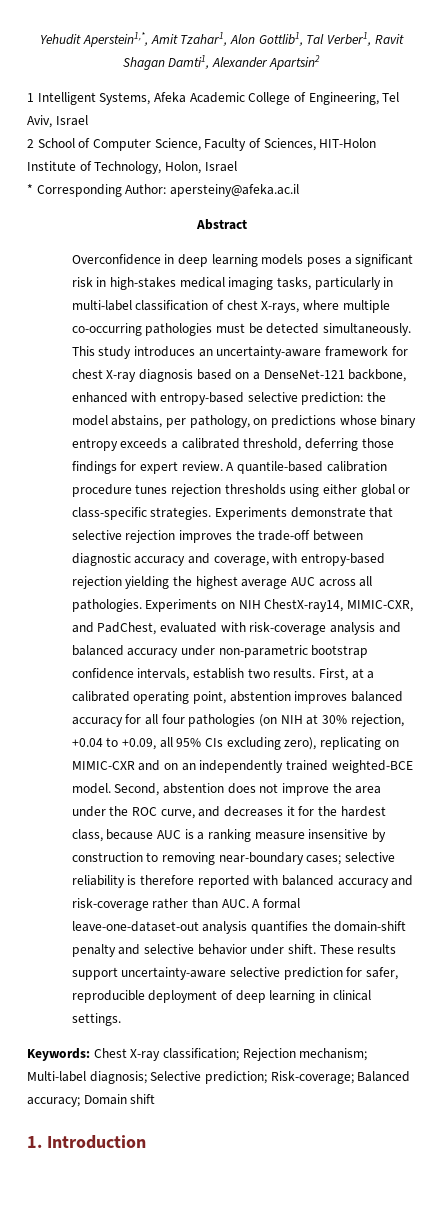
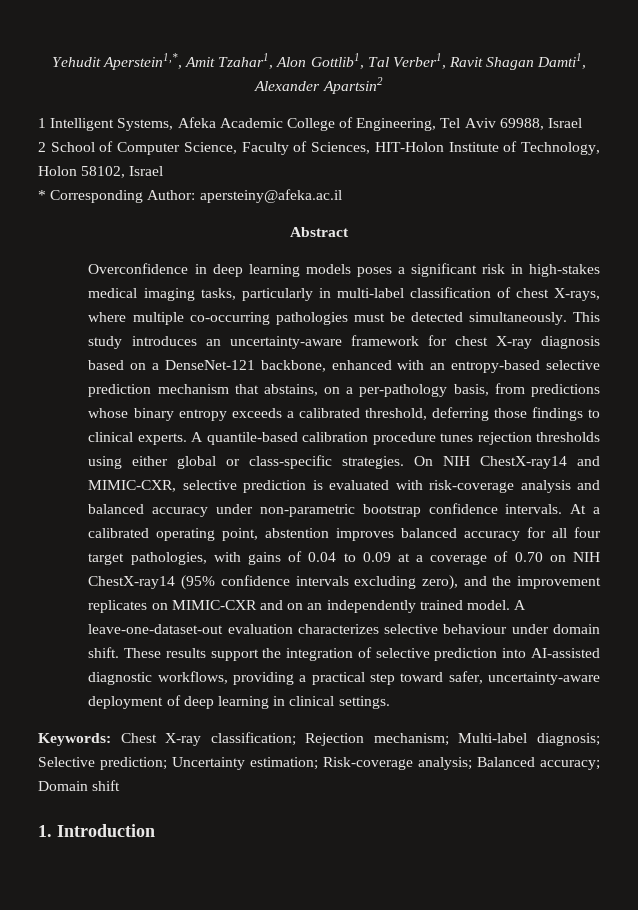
- 1 Intelligent Systems, Afeka Academic College of Engineering, Tel Aviv, Israel
+ 1 Intelligent Systems, Afeka Academic College of Engineering, Tel Aviv 69988, Israel
- 2 School of Computer Science, Faculty of Sciences, HIT-Holon Institute of Technology, Holon, Israel
+ 2 School of Computer Science, Faculty of Sciences, HIT-Holon Institute of Technology, Holon 58102, Israel
- This study introduces an uncertainty-aware framework for chest X-ray diagnosis based on a DenseNet-121 backbone, enhanced with entropy-based selective prediction: the model abstains, per pathology, on predictions whose binary entropy exceeds a calibrated threshold, deferring those findings for expert review.
+ This study introduces an uncertainty-aware framework for chest X-ray diagnosis based on a DenseNet-121 backbone, enhanced with an entropy-based selective prediction mechanism that abstains, on a per-pathology basis, from predictions whose binary entropy exceeds a calibrated threshold, deferring those findings to clinical experts.
- Experiments demonstrate that selective rejection improves the trade-off between diagnostic accuracy and coverage, with entropy-based rejection yielding the highest average AUC across all pathologies. Experiments on NIH ChestX-ray14, MIMIC-CXR, and PadChest, evaluated with risk-coverage analysis and balanced accuracy under non-parametric bootstrap confidence intervals, establish two results. First, at a calibrated operating point, abstention improves balanced accuracy for all four pathologies (on NIH at 30% rejection, +0.04 to +0.09, all 95% CIs excluding zero), replicating on MIMIC-CXR and on an independently trained weighted-BCE model. Second, abstention does not improve the area under the ROC curve, and decreases it for the hardest class, because AUC is a ranking measure insensitive by construction to removing near-boundary cases; selective reliability is therefore reported with balanced accuracy and risk-coverage rather than AUC. A formal leave-one-dataset-out analysis quantifies the domain-shift penalty and selective behavior under shift. These results support uncertainty-aware selective prediction for safer, reproducible deployment of deep learning in clinical settings.
+ On NIH ChestX-ray14 and MIMIC-CXR, selective prediction is evaluated with risk-coverage analysis and balanced accuracy under non-parametric bootstrap confidence intervals. At a calibrated operating point, abstention improves balanced accuracy for all four target pathologies, with gains of 0.04 to 0.09 at a coverage of 0.70 on NIH ChestX-ray14 (95% confidence intervals excluding zero), and the improvement replicates on MIMIC-CXR and on an independently trained model. A leave-one-dataset-out evaluation characterizes selective behaviour under domain shift. These results support the integration of selective prediction into AI-assisted diagnostic workflows, providing a practical step toward safer, uncertainty-aware deployment of deep learning in clinical settings.
- Keywords: Chest X-ray classification; Rejection mechanism; Multi-label diagnosis; Selective prediction; Risk-coverage; Balanced accuracy; Domain shift
+ Keywords: Chest X-ray classification; Rejection mechanism; Multi-label diagnosis; Selective prediction; Uncertainty estimation; Risk-coverage analysis; Balanced accuracy; Domain shift

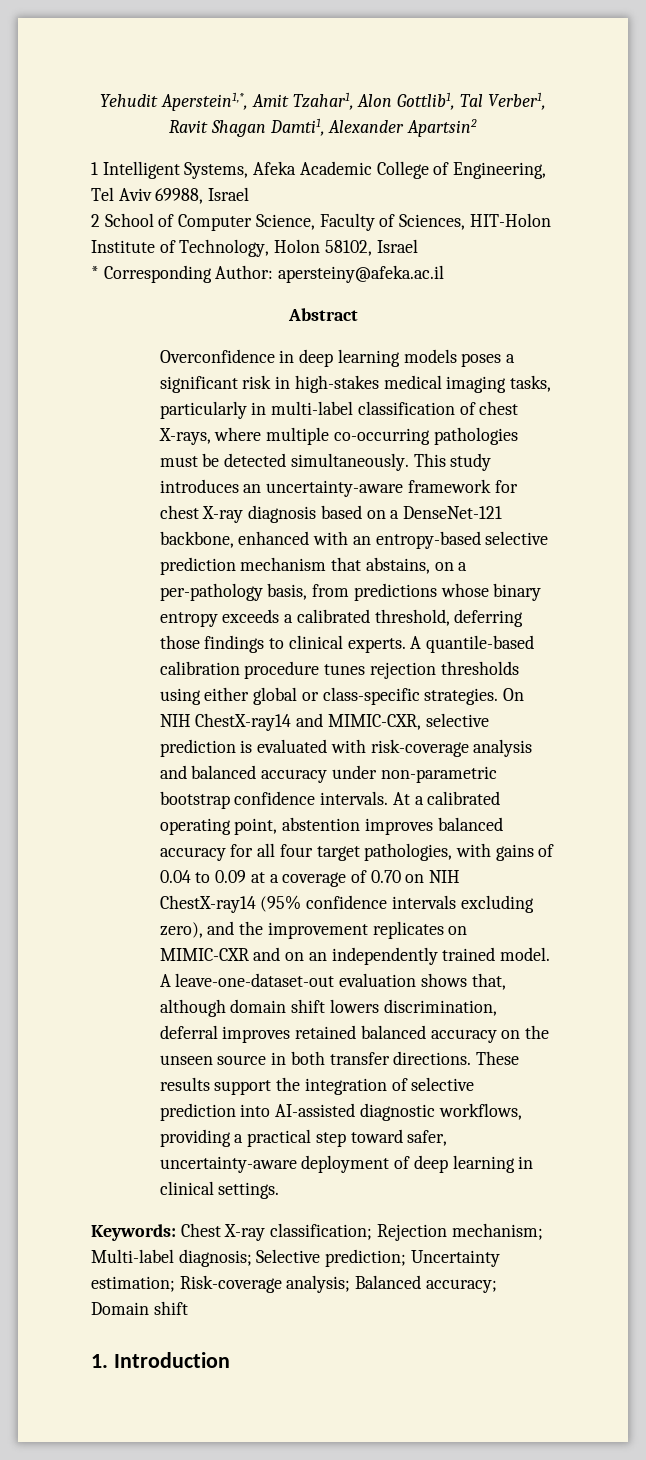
- A leave-one-dataset-out evaluation characterizes selective behaviour under domain shift.
+ A leave-one-dataset-out evaluation shows that, although domain shift lowers discrimination, deferral improves retained balanced accuracy on the unseen source in both transfer directions.

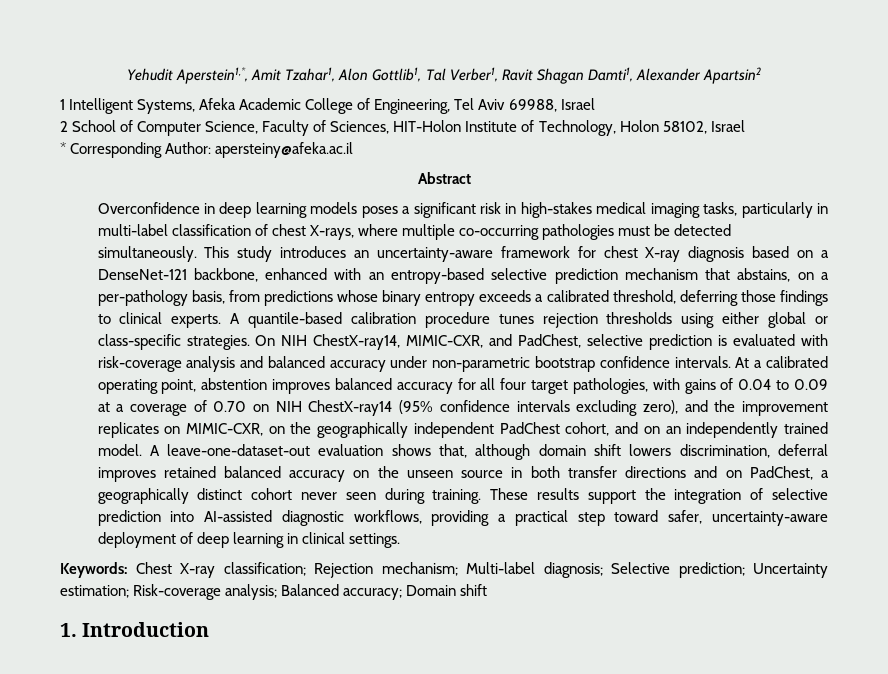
- On NIH ChestX-ray14 and MIMIC-CXR, selective prediction is evaluated with risk-coverage analysis and balanced accuracy under non-parametric bootstrap confidence intervals.
+ On NIH ChestX-ray14, MIMIC-CXR, and PadChest, selective prediction is evaluated with risk-coverage analysis and balanced accuracy under non-parametric bootstrap confidence intervals.
- At a calibrated operating point, abstention improves balanced accuracy for all four target pathologies, with gains of 0.04 to 0.09 at a coverage of 0.70 on NIH ChestX-ray14 (95% confidence intervals excluding zero), and the improvement replicates on MIMIC-CXR and on an independently trained model.
+ At a calibrated operating point, abstention improves balanced accuracy for all four target pathologies, with gains of 0.04 to 0.09 at a coverage of 0.70 on NIH ChestX-ray14 (95% confidence intervals excluding zero), and the improvement replicates on MIMIC-CXR, on the geographically independent PadChest cohort, and on an independently trained model.
- A leave-one-dataset-out evaluation shows that, although domain shift lowers discrimination, deferral improves retained balanced accuracy on the unseen source in both transfer directions.
+ A leave-one-dataset-out evaluation shows that, although domain shift lowers discrimination, deferral improves retained balanced accuracy on the unseen source in both transfer directions and on PadChest, a geographically distinct cohort never seen during training.

